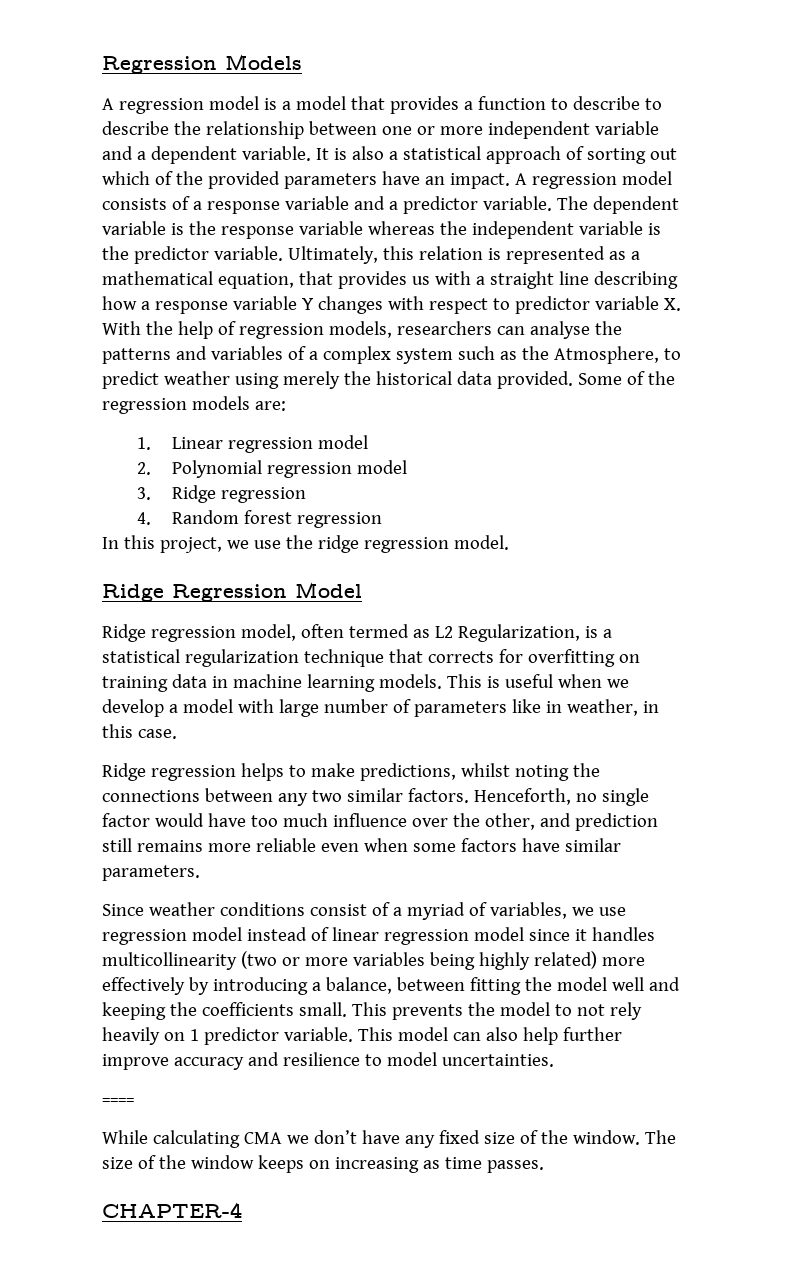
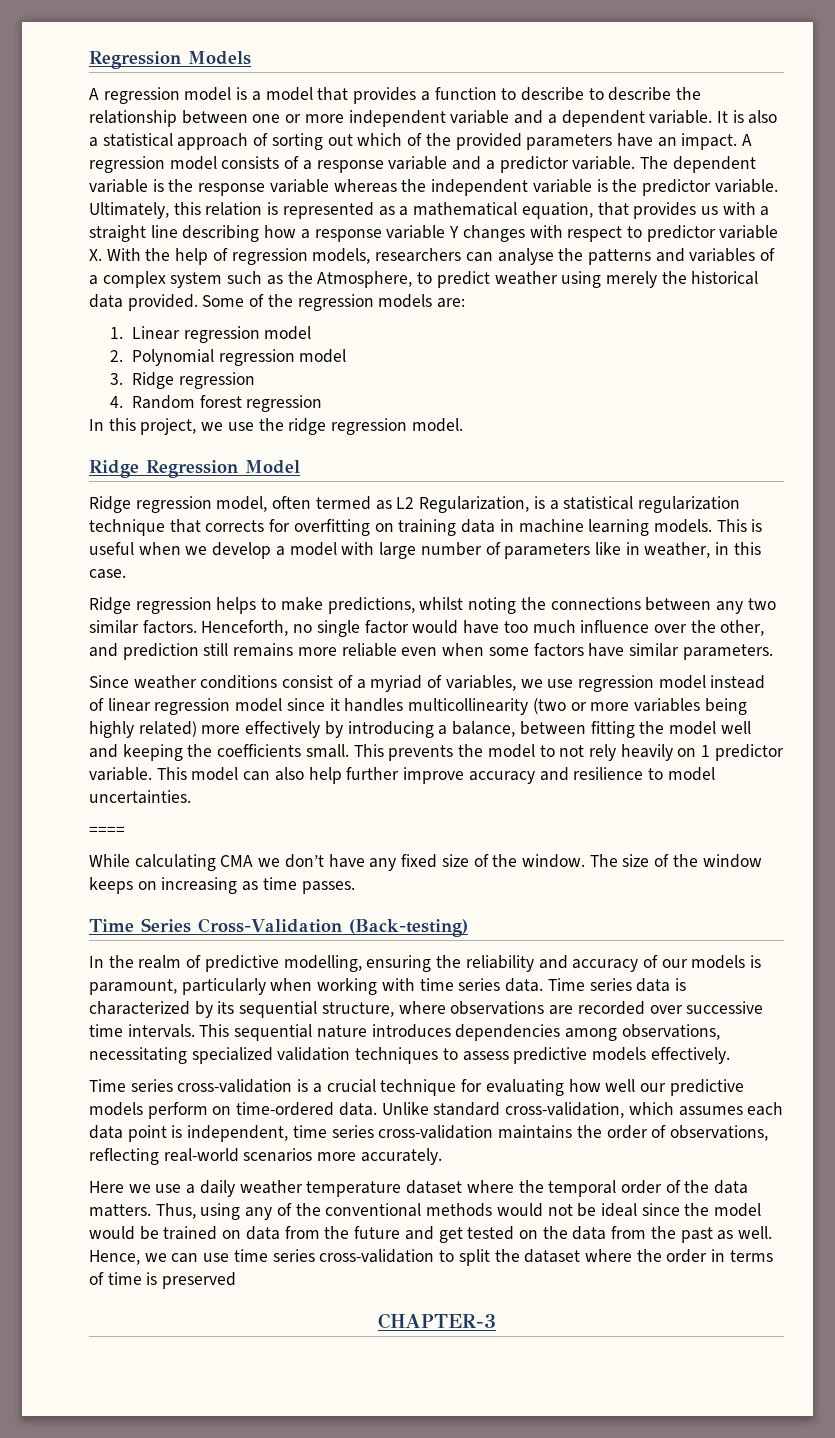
- CHAPTER-4
+ Time Series Cross-Validation (Back-testing)
+ In the realm of predictive modelling, ensuring the reliability and accuracy of our models is paramount, particularly when working with time series data. Time series data is characterized by its sequential structure, where observations are recorded over successive time intervals. This sequential nature introduces dependencies among observations, necessitating specialized validation techniques to assess predictive models effectively.
+ Time series cross-validation is a crucial technique for evaluating how well our predictive models perform on time-ordered data. Unlike standard cross-validation, which assumes each data point is independent, time series cross-validation maintains the order of observations, reflecting real-world scenarios more accurately.
+ Here we use a daily weather temperature dataset where the temporal order of the data matters. Thus, using any of the conventional methods would not be ideal since the model would be trained on data from the future and get tested on the data from the past as well. Hence, we can use time series cross-validation to split the dataset where the order in terms of time is preserved
+ CHAPTER-3

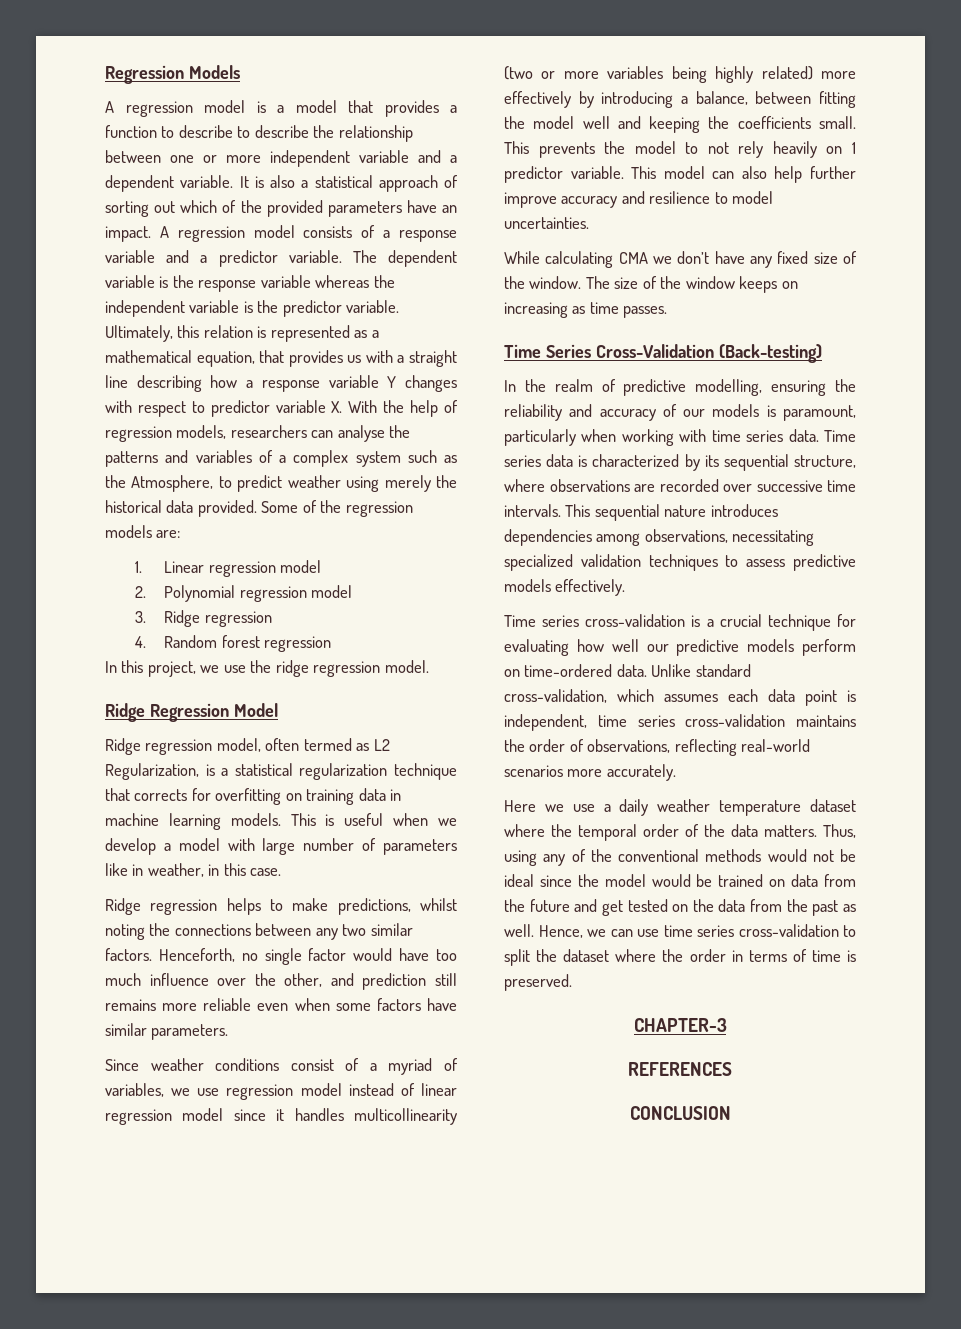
- ====
- Hence, we can use time series cross-validation to split the dataset where the order in terms of time is preserved
+ Hence, we can use time series cross-validation to split the dataset where the order in terms of time is preserved.
+ REFERENCES
+ CONCLUSION

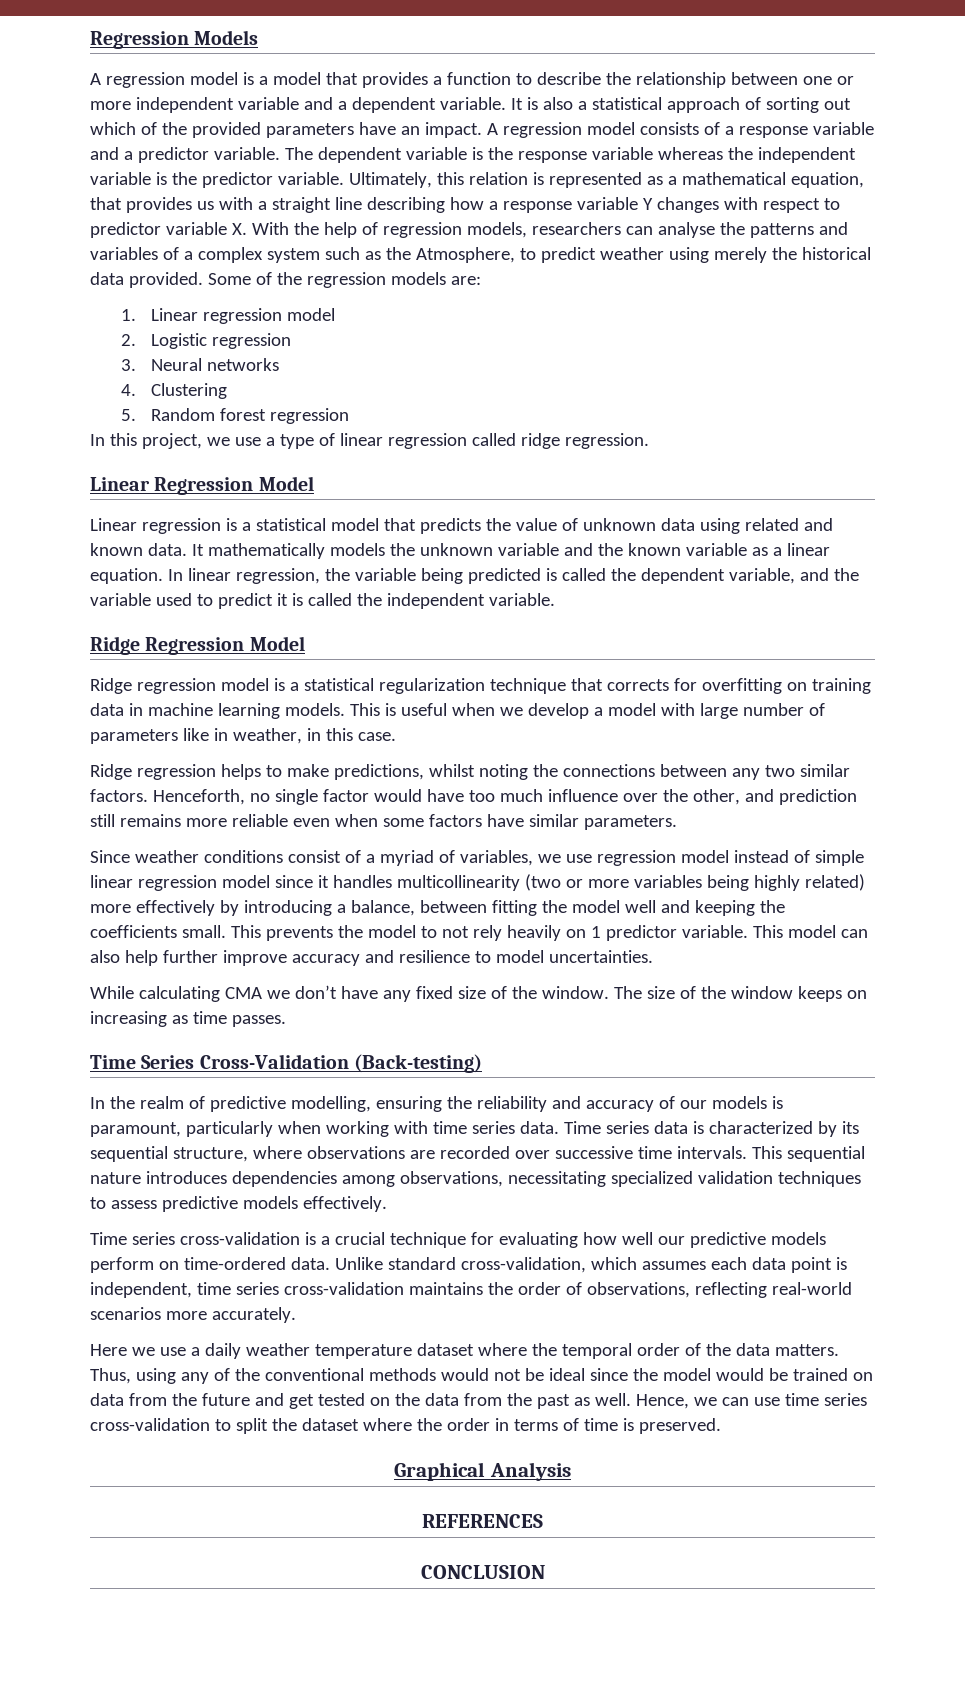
- A regression model is a model that provides a function to describe to describe the relationship between one or more independent variable and a dependent variable.
+ A regression model is a model that provides a function to describe the relationship between one or more independent variable and a dependent variable.
- 2. Polynomial regression model
+ 2. Logistic regression
- 3. Ridge regression
- 4. Random forest regression
+ 3. Neural networks
+ 4. Clustering
+ 5. Random forest regression
- In this project, we use the ridge regression model.
+ In this project, we use a type of linear regression called ridge regression.
+ Linear Regression Model
+ Linear regression is a statistical model that predicts the value of unknown data using related and known data. It mathematically models the unknown variable and the known variable as a linear equation. In linear regression, the variable being predicted is called the dependent variable, and the variable used to predict it is called the independent variable.
- Ridge regression model, often termed as L2 Regularization, is a statistical regularization technique that corrects for overfitting on training data in machine learning models.
+ Ridge regression model is a statistical regularization technique that corrects for overfitting on training data in machine learning models.
- Since weather conditions consist of a myriad of variables, we use regression model instead of linear regression model since it handles multicollinearity (two or more variables being highly related) more effectively by introducing a balance, between fitting the model well and keeping the coefficients small.
+ Since weather conditions consist of a myriad of variables, we use regression model instead of simple linear regression model since it handles multicollinearity (two or more variables being highly related) more effectively by introducing a balance, between fitting the model well and keeping the coefficients small.
- CHAPTER-3
+ Graphical Analysis

